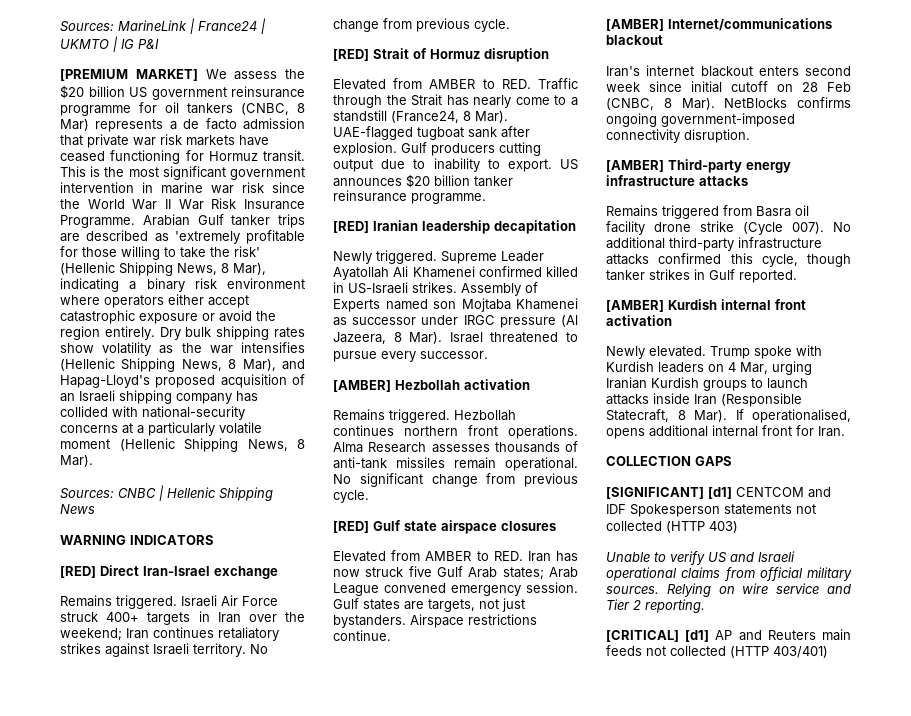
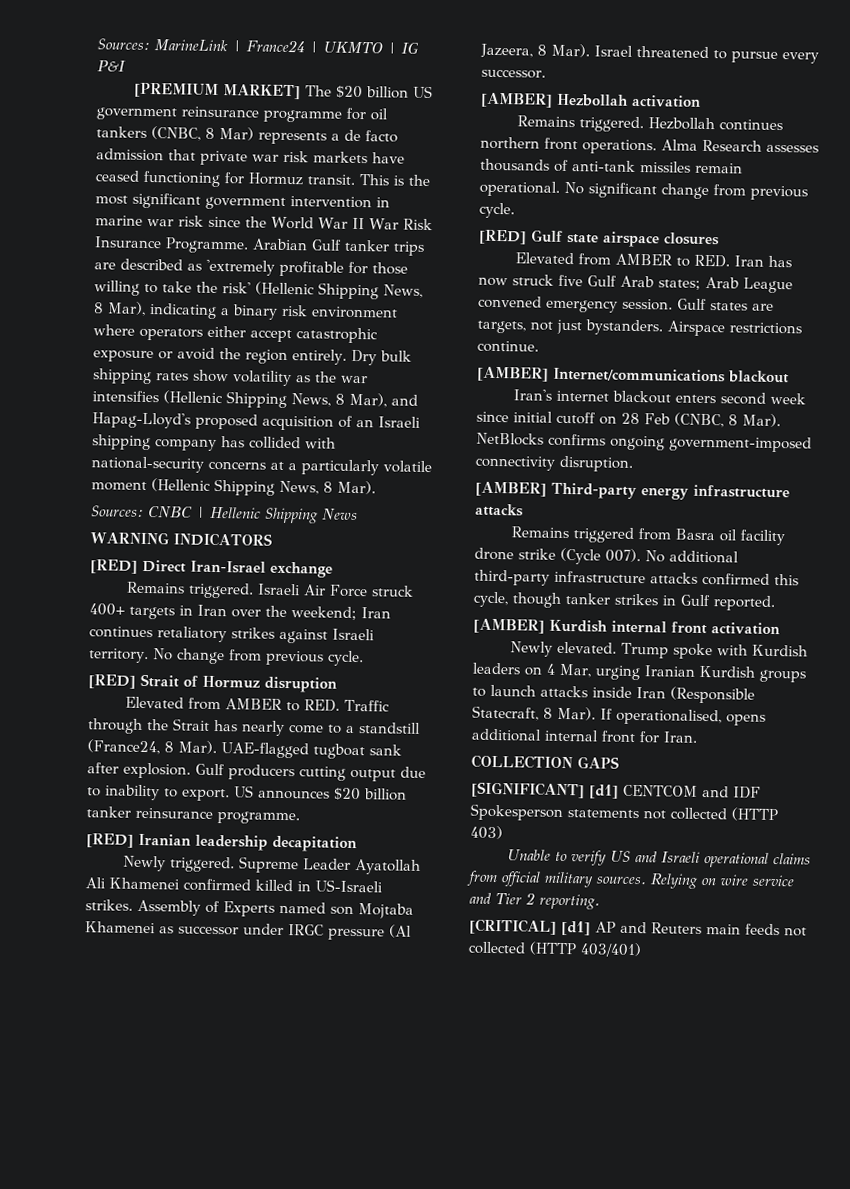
- [PREMIUM MARKET] We assess the $20 billion US government reinsurance programme for oil tankers (CNBC, 8 Mar) represents a de facto admission that private war risk markets have ceased functioning for Hormuz transit.
+ [PREMIUM MARKET] The $20 billion US government reinsurance programme for oil tankers (CNBC, 8 Mar) represents a de facto admission that private war risk markets have ceased functioning for Hormuz transit.

